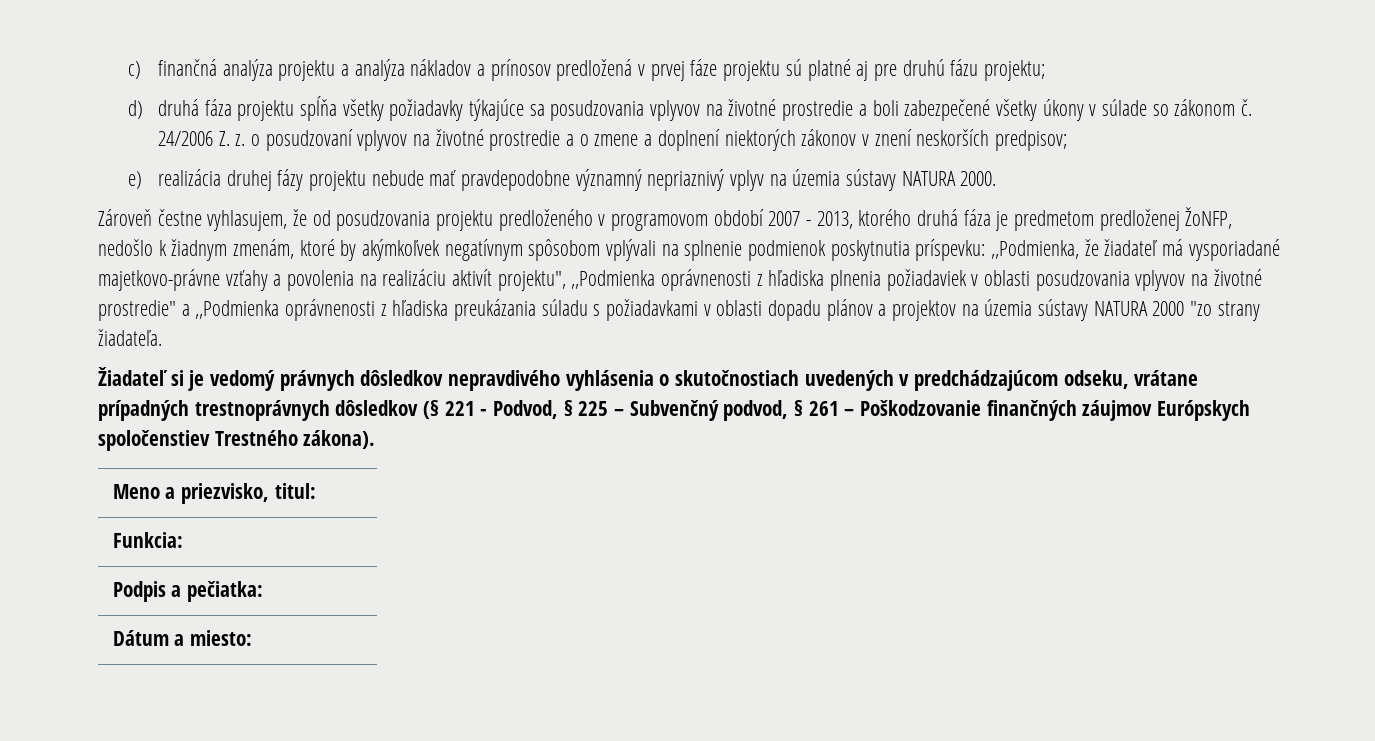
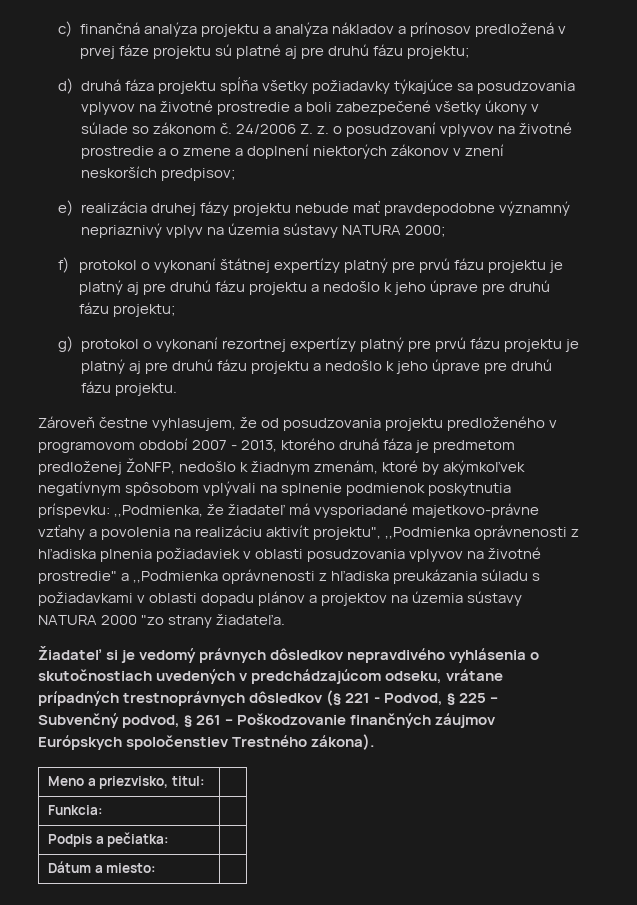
- e) realizácia druhej fázy projektu nebude mať pravdepodobne významný nepriaznivý vplyv na územia sústavy NATURA 2000.
+ e) realizácia druhej fázy projektu nebude mať pravdepodobne významný nepriaznivý vplyv na územia sústavy NATURA 2000;
+ f) protokol o vykonaní štátnej expertízy platný pre prvú fázu projektu je platný aj pre druhú fázu projektu a nedošlo k jeho úprave pre druhú fázu projektu;
+ g) protokol o vykonaní rezortnej expertízy platný pre prvú fázu projektu je platný aj pre druhú fázu projektu a nedošlo k jeho úprave pre druhú fázu projektu.

